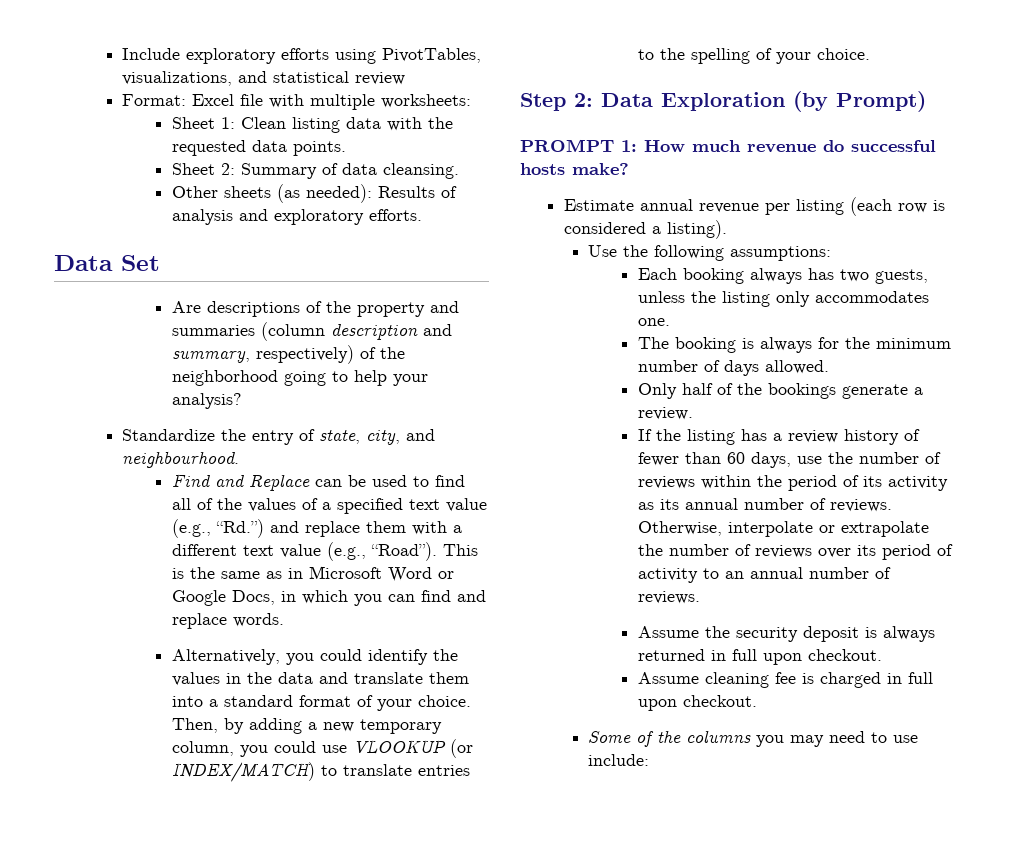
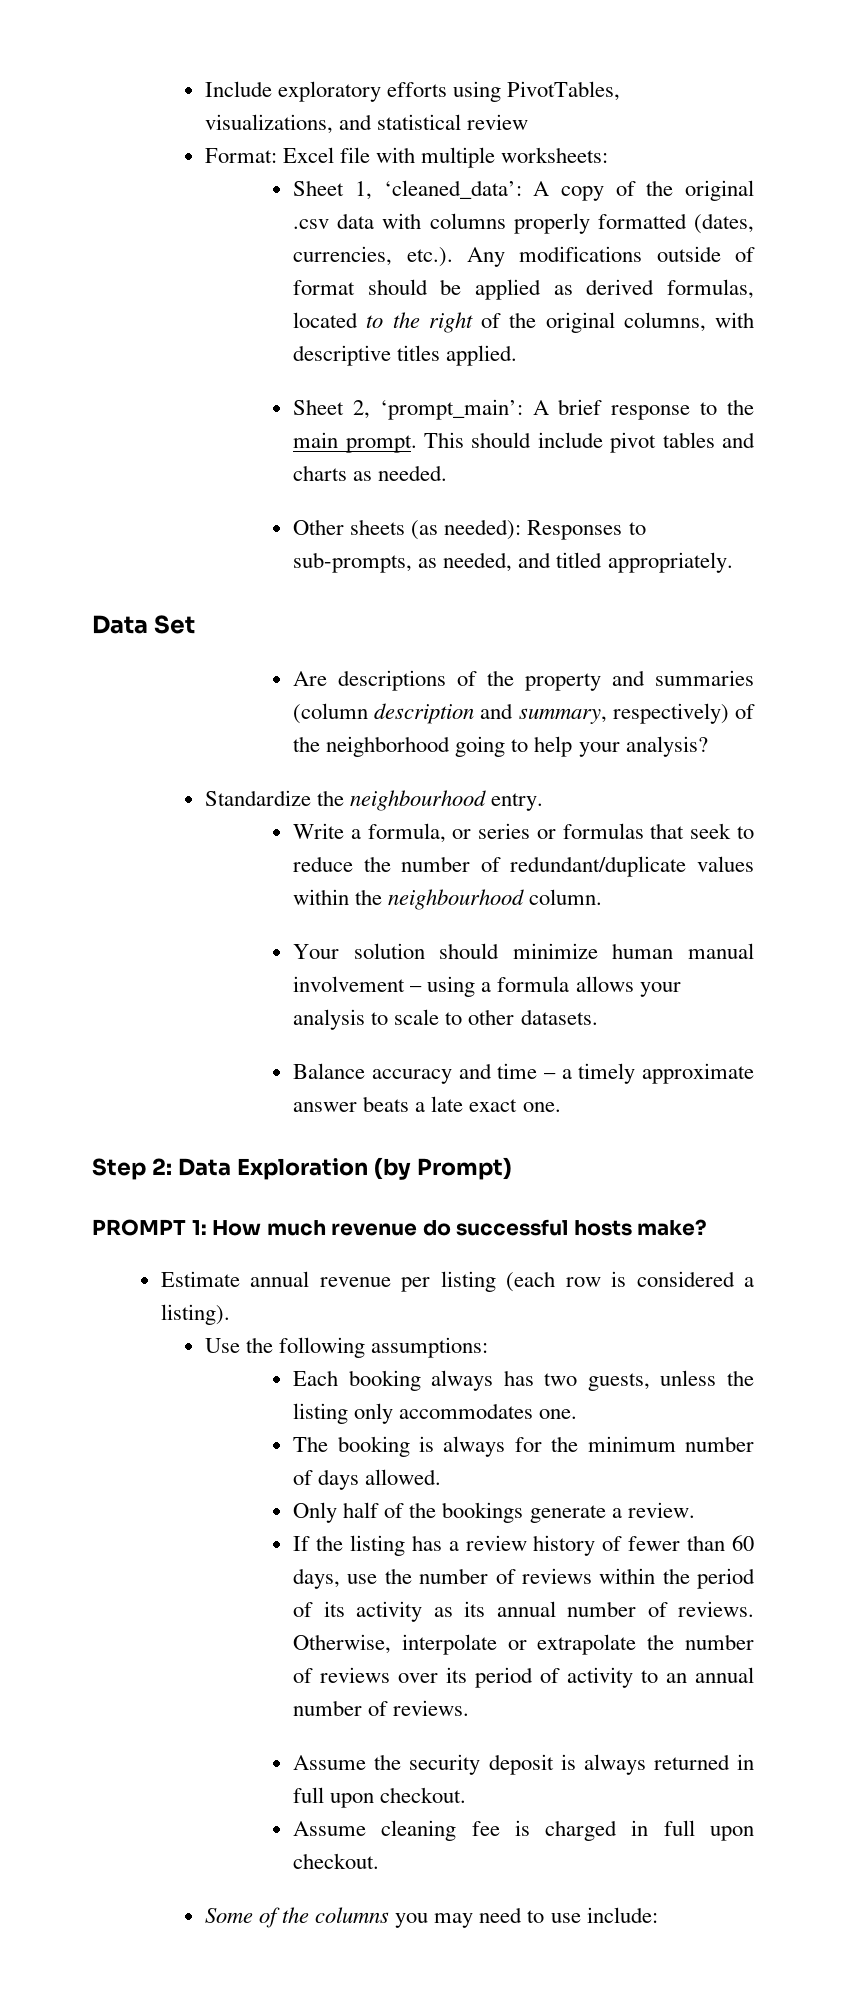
- Sheet 1: Clean listing data with the requested data points.
- Sheet 2: Summary of data cleansing.
- Other sheets (as needed): Results of analysis and exploratory efforts.
+ Sheet 1, ‘cleaned_data’: A copy of the original .csv data with columns properly formatted (dates, currencies, etc.). Any modifications outside of format should be applied as derived formulas, located to the right of the original columns, with descriptive titles applied.
+ Sheet 2, ‘prompt_main’: A brief response to the main prompt. This should include pivot tables and charts as needed.
+ Other sheets (as needed): Responses to sub-prompts, as needed, and titled appropriately.
- Standardize the entry of state, city, and neighbourhood.
- Find and Replace can be used to find all of the values of a specified text value (e.g., “Rd.”) and replace them with a different text value (e.g., “Road”). This is the same as in Microsoft Word or Google Docs, in which you can find and replace words.
- Alternatively, you could identify the values in the data and translate them into a standard format of your choice. Then, by adding a new temporary column, you could use VLOOKUP (or INDEX/MATCH) to translate entries to the spelling of your choice.
+ Standardize the neighbourhood entry.
+ Write a formula, or series or formulas that seek to reduce the number of redundant/duplicate values within the neighbourhood column.
+ Your solution should minimize human manual involvement – using a formula allows your analysis to scale to other datasets.
+ Balance accuracy and time – a timely approximate answer beats a late exact one.

